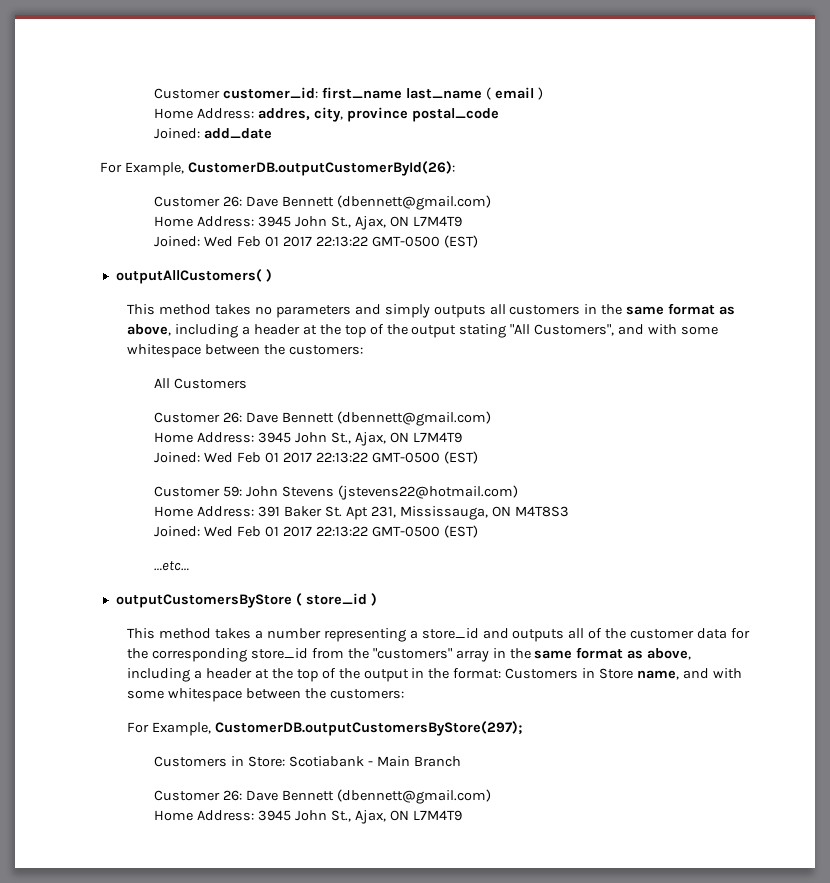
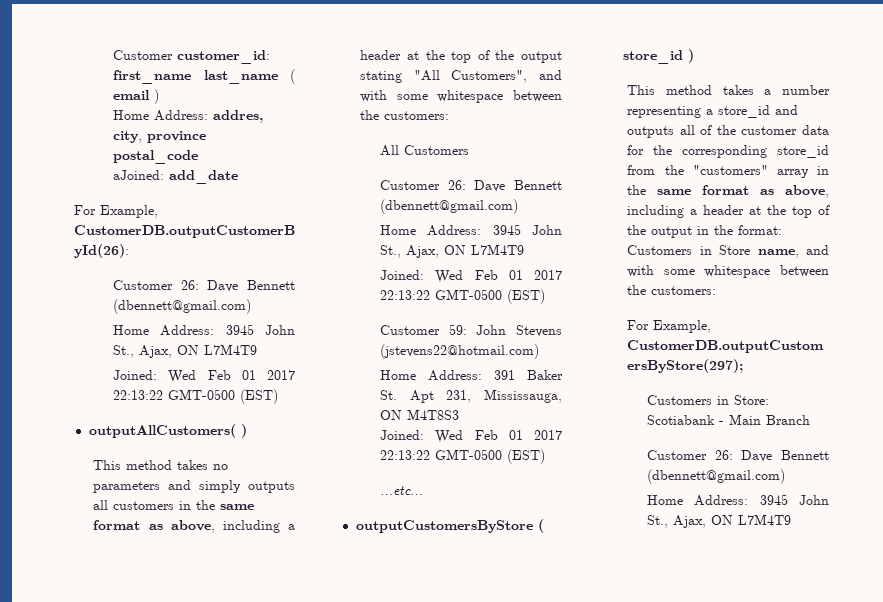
- Joined: add_date
+ aJoined: add_date

